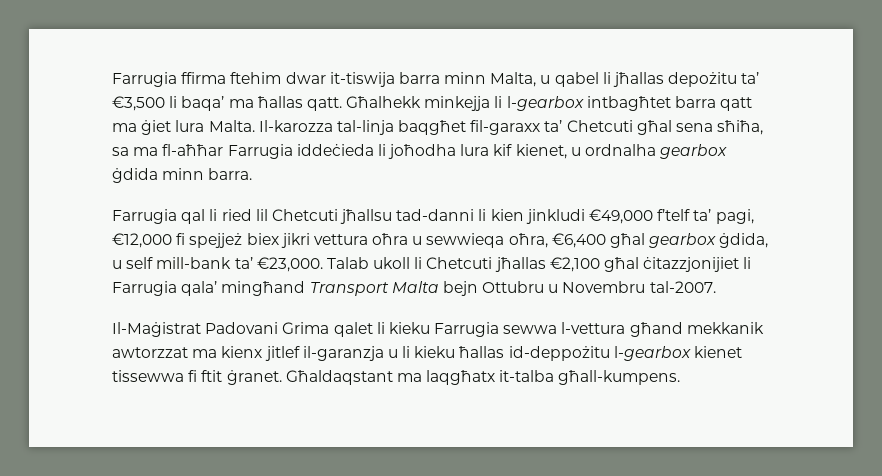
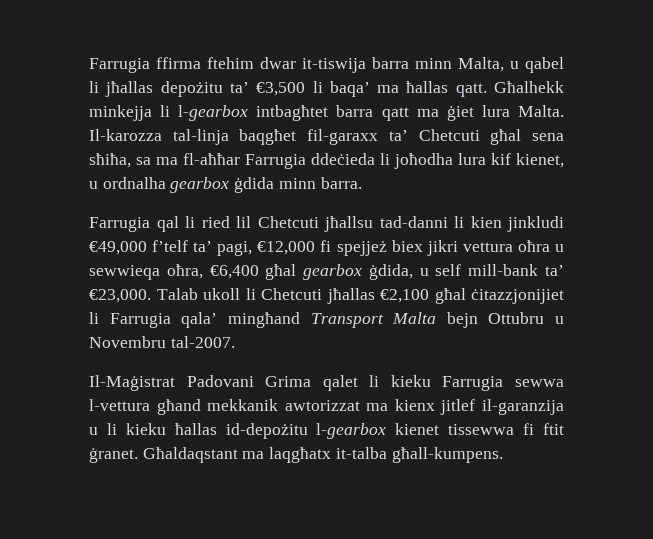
- Il-karozza tal-linja baqgħet fil-garaxx ta’ Chetcuti għal sena sħiħa, sa ma fl-aħħar Farrugia iddeċieda li joħodha lura kif kienet, u ordnalha gearbox ġdida minn barra.
+ Il-karozza tal-linja baqgħet fil-garaxx ta’ Chetcuti għal sena sħiħa, sa ma fl-aħħar Farrugia ddeċieda li joħodha lura kif kienet, u ordnalha gearbox ġdida minn barra.
- Il-Maġistrat Padovani Grima qalet li kieku Farrugia sewwa l-vettura għand mekkanik awtorzzat ma kienx jitlef il-garanzja u li kieku ħallas id-deppożitu l-gearbox kienet tissewwa fi ftit ġranet.
+ Il-Maġistrat Padovani Grima qalet li kieku Farrugia sewwa l-vettura għand mekkanik awtorizzat ma kienx jitlef il-garanzija u li kieku ħallas id-depożitu l-gearbox kienet tissewwa fi ftit ġranet.

